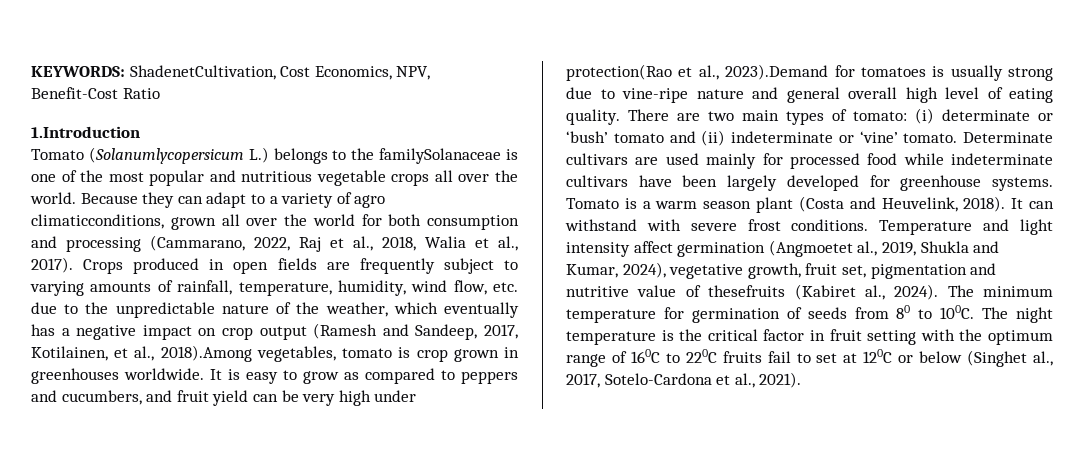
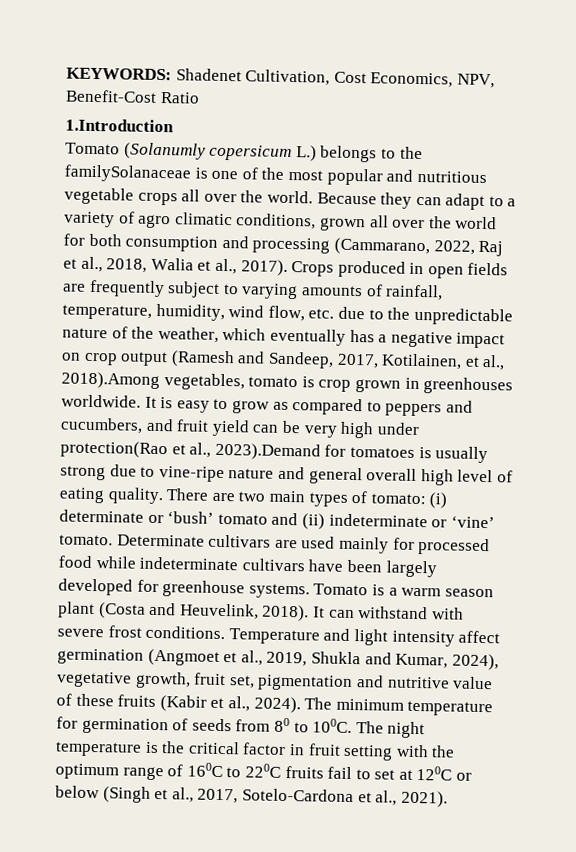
- KEYWORDS: ShadenetCultivation, Cost Economics, NPV, Benefit-Cost Ratio
+ KEYWORDS: Shadenet Cultivation, Cost Economics, NPV, Benefit-Cost Ratio
- Tomato (Solanumlycopersicum L.) belongs to the familySolanaceae is one of the most popular and nutritious vegetable crops all over the world.
+ Tomato (Solanumly copersicum L.) belongs to the familySolanaceae is one of the most popular and nutritious vegetable crops all over the world.
- Because they can adapt to a variety of agro climaticconditions, grown all over the world for both consumption and processing (Cammarano, 2022, Raj et al., 2018, Walia et al., 2017).
+ Because they can adapt to a variety of agro climatic conditions, grown all over the world for both consumption and processing (Cammarano, 2022, Raj et al., 2018, Walia et al., 2017).
- Temperature and light intensity affect germination (Angmoetet al., 2019, Shukla and Kumar, 2024), vegetative growth, fruit set, pigmentation and nutritive value of thesefruits (Kabiret al., 2024).
+ Temperature and light intensity affect germination (Angmoet et al., 2019, Shukla and Kumar, 2024), vegetative growth, fruit set, pigmentation and nutritive value of these fruits (Kabir et al., 2024).
- The night temperature is the critical factor in fruit setting with the optimum range of 160C to 220C fruits fail to set at 120C or below (Singhet al., 2017, Sotelo-Cardona et al., 2021).
+ The night temperature is the critical factor in fruit setting with the optimum range of 160C to 220C fruits fail to set at 120C or below (Singh et al., 2017, Sotelo-Cardona et al., 2021).

